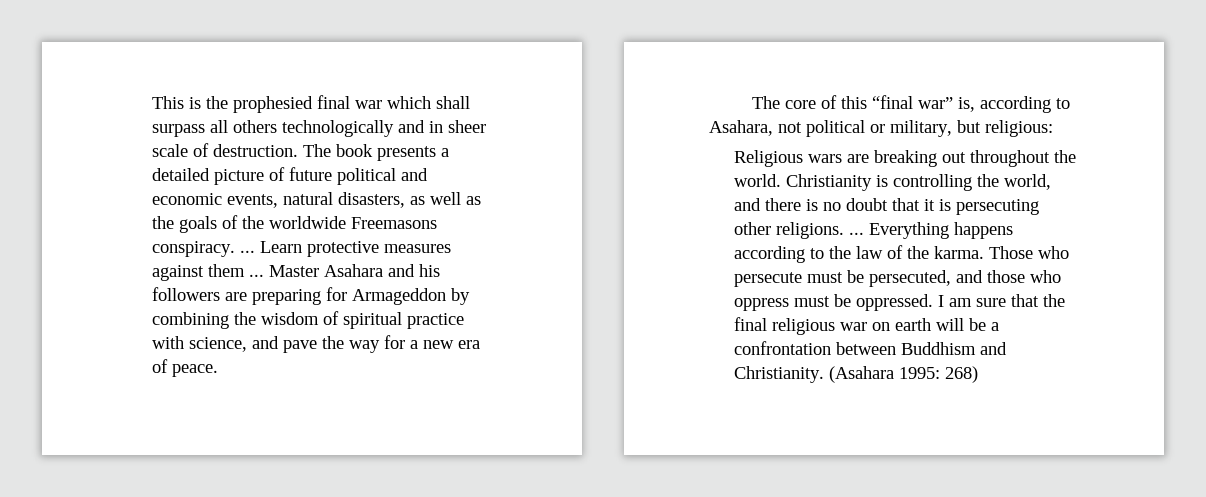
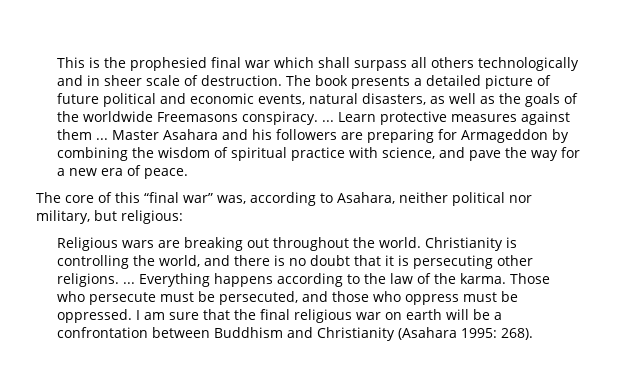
- The core of this “final war” is, according to Asahara, not political or military, but religious:
+ The core of this “final war” was, according to Asahara, neither political nor military, but religious:
- I am sure that the final religious war on earth will be a confrontation between Buddhism and Christianity. (Asahara 1995: 268)
+ I am sure that the final religious war on earth will be a confrontation between Buddhism and Christianity (Asahara 1995: 268).

